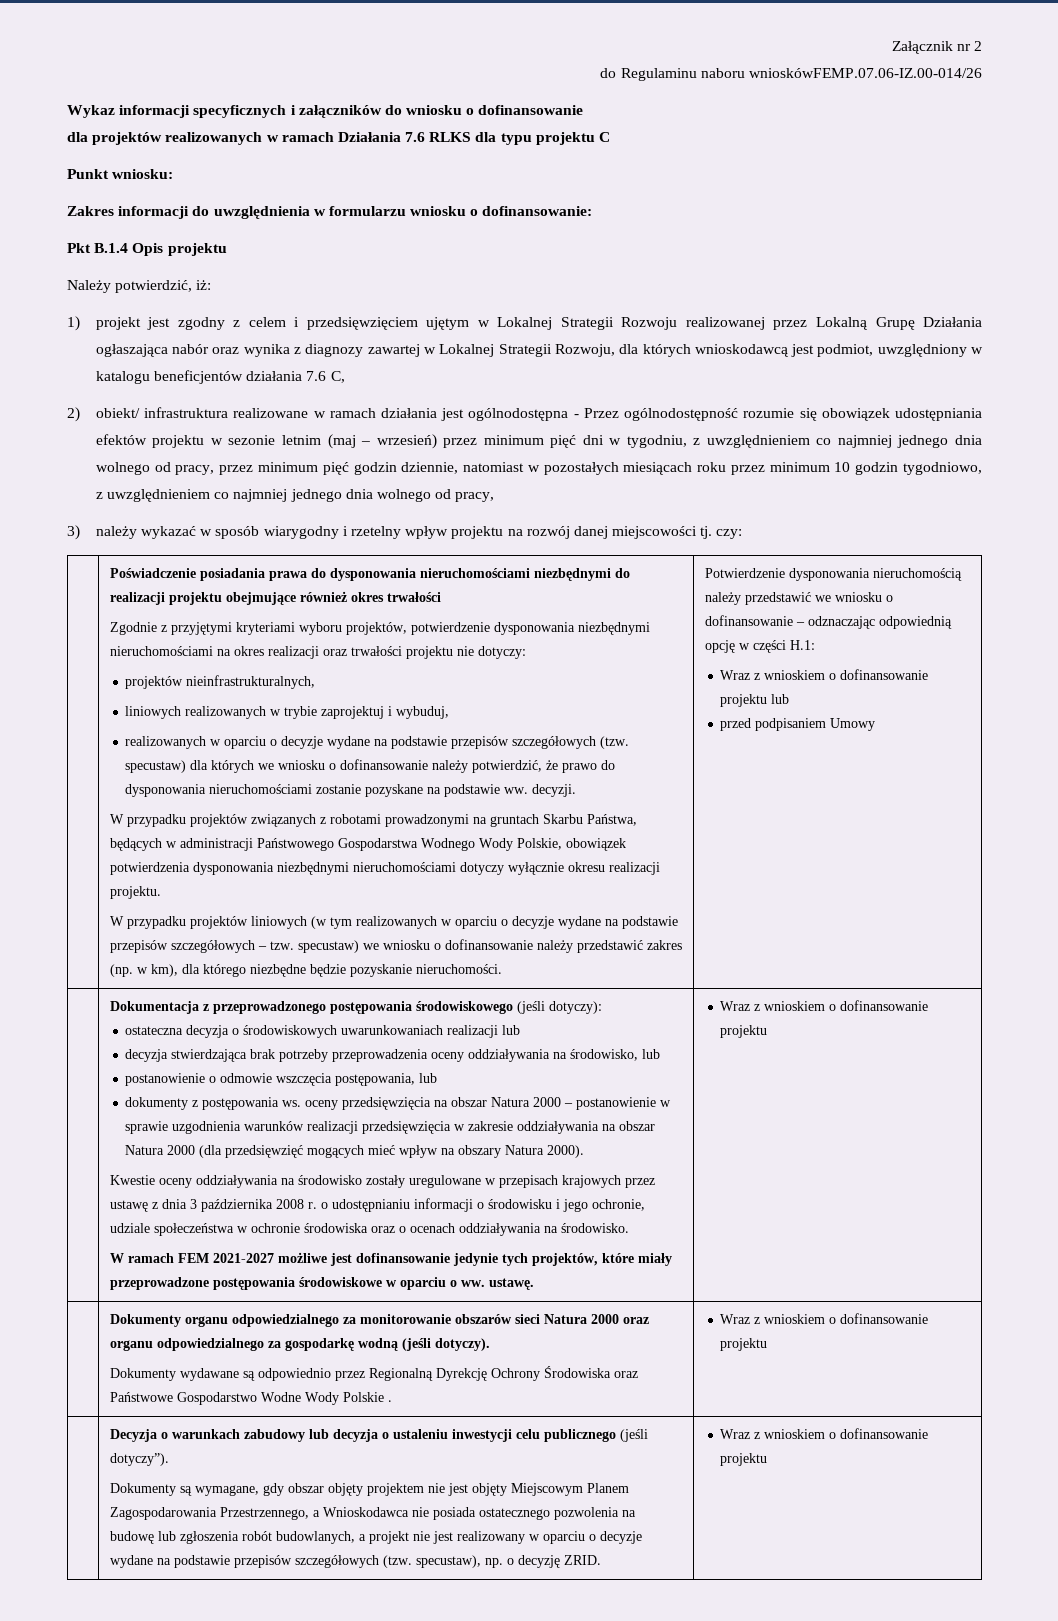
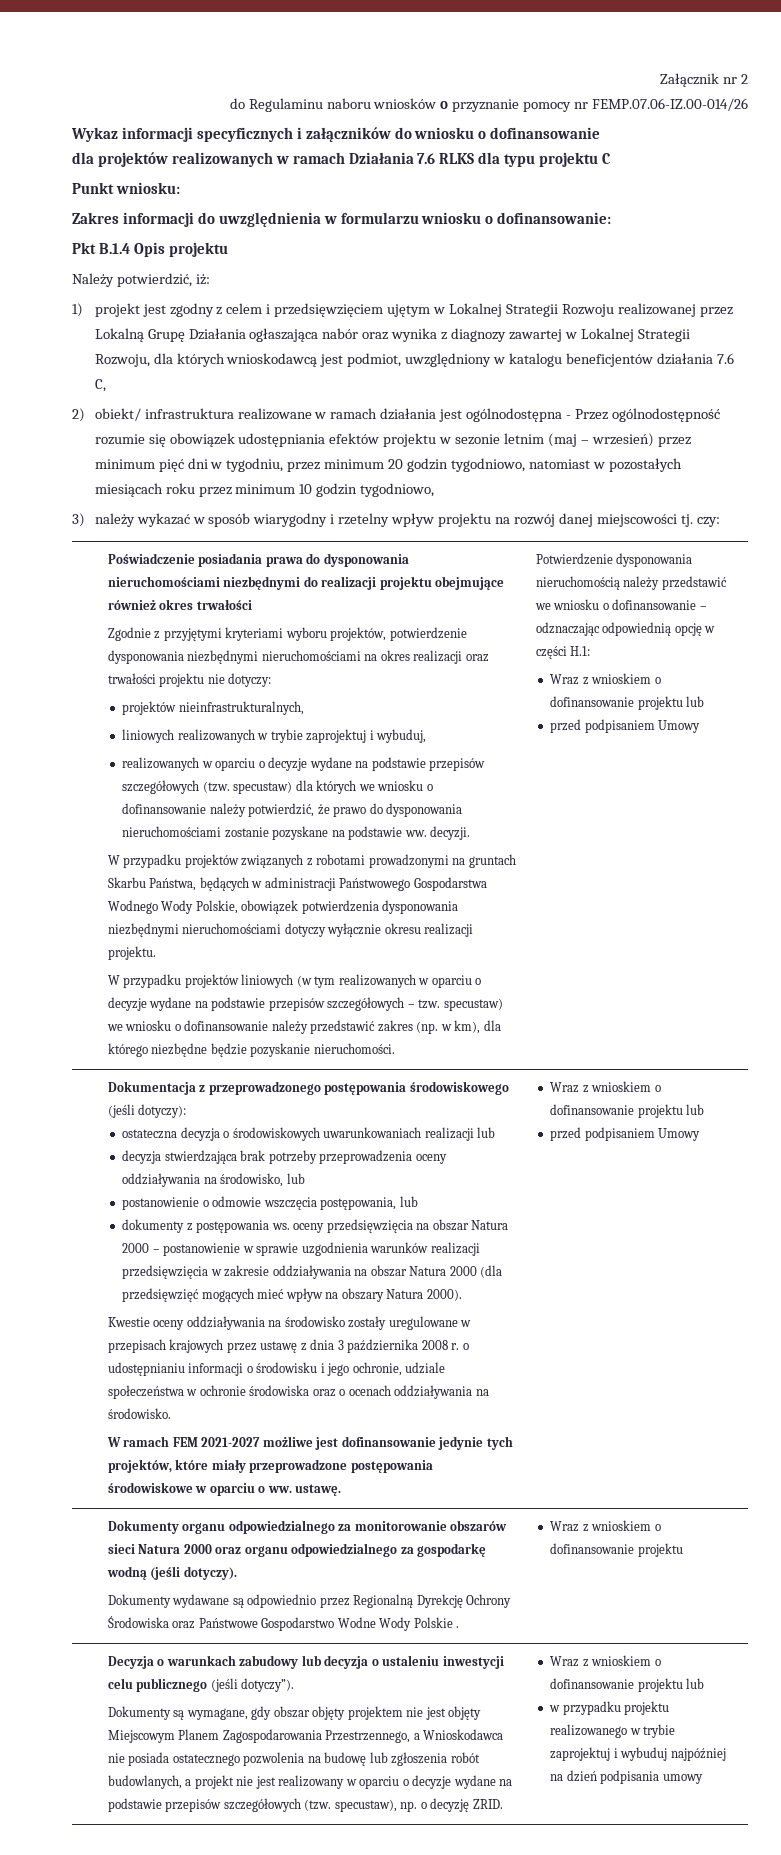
- do Regulaminu naboru wnioskówFEMP.07.06-IZ.00-014/26
+ do Regulaminu naboru wniosków o przyznanie pomocy nr FEMP.07.06-IZ.00-014/26
- 2) obiekt/ infrastruktura realizowane w ramach działania jest ogólnodostępna - Przez ogólnodostępność rozumie się obowiązek udostępniania efektów projektu w sezonie letnim (maj – wrzesień) przez minimum pięć dni w tygodniu, z uwzględnieniem co najmniej jednego dnia wolnego od pracy, przez minimum pięć godzin dziennie, natomiast w pozostałych miesiącach roku przez minimum 10 godzin tygodniowo, z uwzględnieniem co najmniej jednego dnia wolnego od pracy,
+ 2) obiekt/ infrastruktura realizowane w ramach działania jest ogólnodostępna - Przez ogólnodostępność rozumie się obowiązek udostępniania efektów projektu w sezonie letnim (maj – wrzesień) przez minimum pięć dni w tygodniu, przez minimum 20 godzin tygodniowo, natomiast w pozostałych miesiącach roku przez minimum 10 godzin tygodniowo,
- W ramach FEM 2021-2027 możliwe jest dofinansowanie jedynie tych projektów, które miały przeprowadzone postępowania środowiskowe w oparciu o ww. ustawę. | Wraz z wnioskiem o dofinansowanie projektu
+ W ramach FEM 2021-2027 możliwe jest dofinansowanie jedynie tych projektów, które miały przeprowadzone postępowania środowiskowe w oparciu o ww. ustawę. | Wraz z wnioskiem o dofinansowanie projektu lub
+ przed podpisaniem Umowy
- Dokumenty są wymagane, gdy obszar objęty projektem nie jest objęty Miejscowym Planem Zagospodarowania Przestrzennego, a Wnioskodawca nie posiada ostatecznego pozwolenia na budowę lub zgłoszenia robót budowlanych, a projekt nie jest realizowany w oparciu o decyzje wydane na podstawie przepisów szczegółowych (tzw. specustaw), np. o decyzję ZRID. | Wraz z wnioskiem o dofinansowanie projektu
+ Dokumenty są wymagane, gdy obszar objęty projektem nie jest objęty Miejscowym Planem Zagospodarowania Przestrzennego, a Wnioskodawca nie posiada ostatecznego pozwolenia na budowę lub zgłoszenia robót budowlanych, a projekt nie jest realizowany w oparciu o decyzje wydane na podstawie przepisów szczegółowych (tzw. specustaw), np. o decyzję ZRID. | Wraz z wnioskiem o dofinansowanie projektu lub
+ w przypadku projektu realizowanego w trybie zaprojektuj i wybuduj najpóźniej na dzień podpisania umowy

